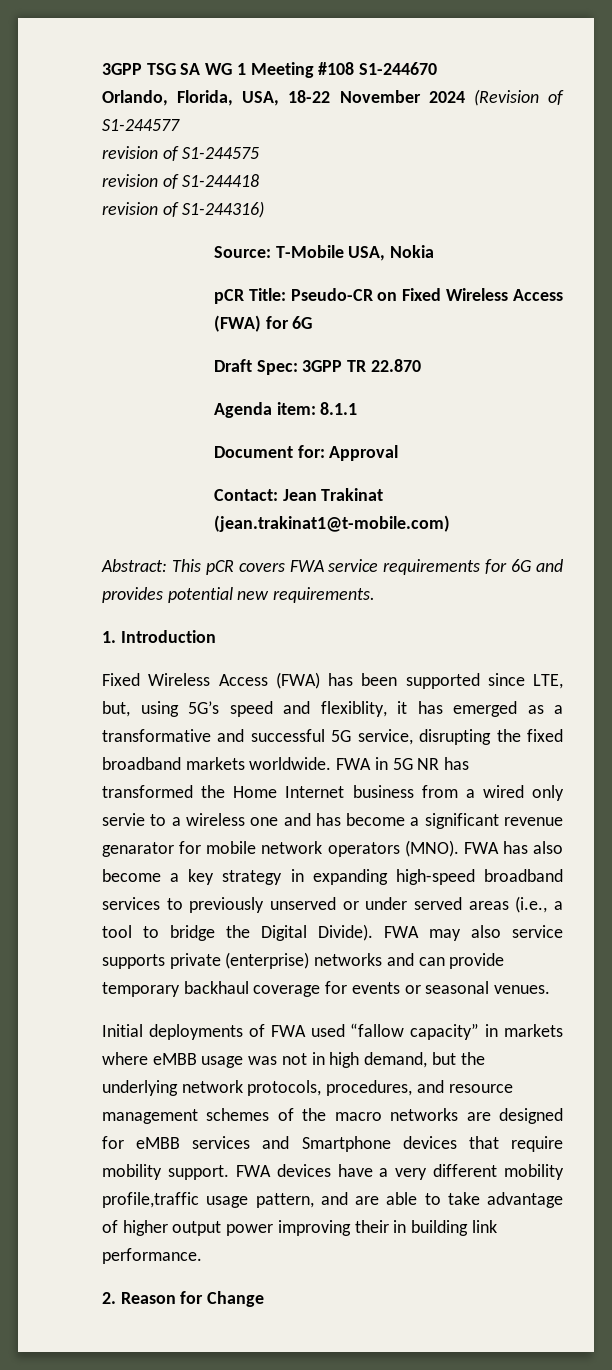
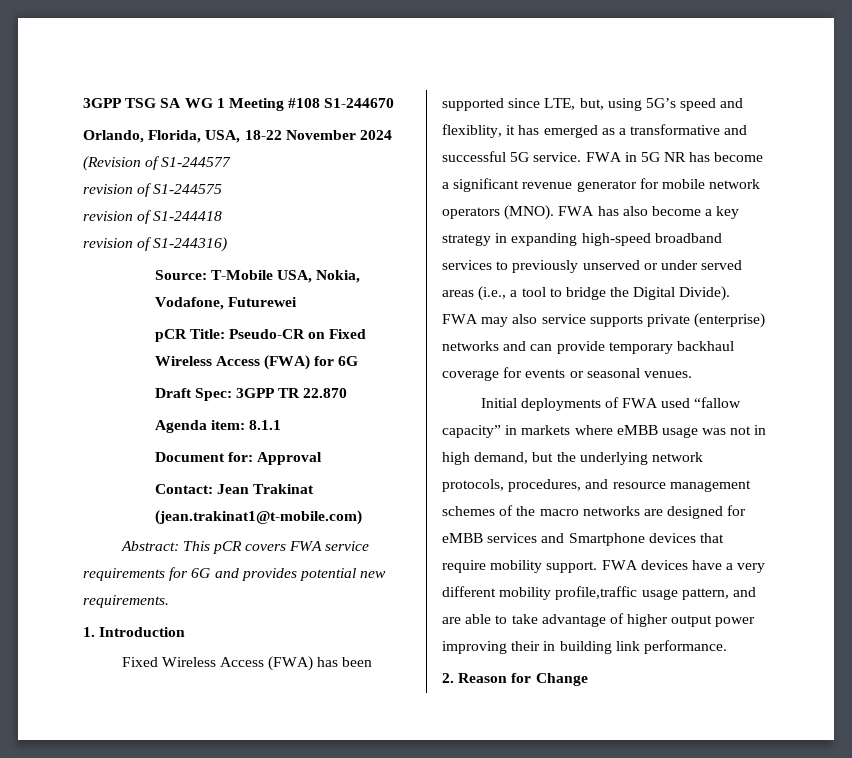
- Source: T-Mobile USA, Nokia
+ Source: T-Mobile USA, Nokia, Vodafone, Futurewei
- Fixed Wireless Access (FWA) has been supported since LTE, but, using 5G’s speed and flexiblity, it has emerged as a transformative and successful 5G service, disrupting the fixed broadband markets worldwide.
+ Fixed Wireless Access (FWA) has been supported since LTE, but, using 5G’s speed and flexiblity, it has emerged as a transformative and successful 5G service.
- FWA in 5G NR has transformed the Home Internet business from a wired only servie to a wireless one and has become a significant revenue genarator for mobile network operators (MNO).
+ FWA in 5G NR has become a significant revenue generator for mobile network operators (MNO).

